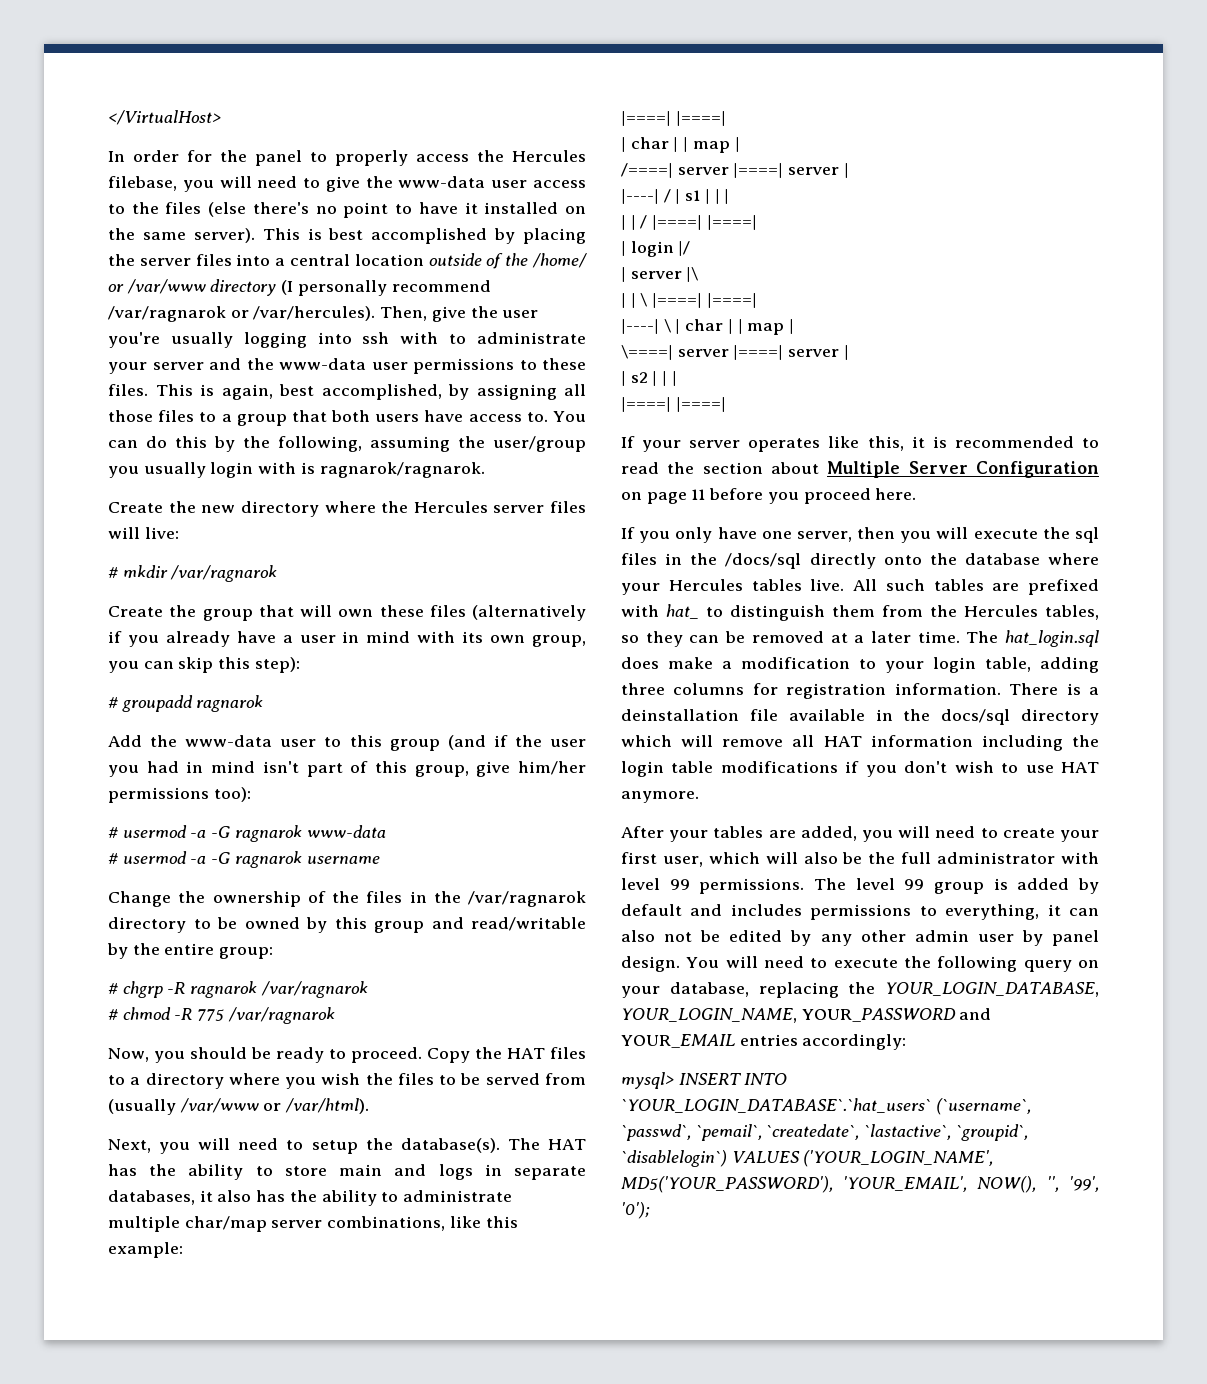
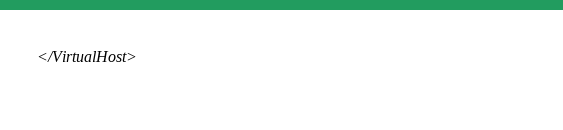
- In order for the panel to properly access the Hercules filebase, you will need to give the www-data user access to the files (else there's no point to have it installed on the same server). This is best accomplished by placing the server files into a central location outside of the /home/ or /var/www directory (I personally recommend /var/ragnarok or /var/hercules). Then, give the user you're usually logging into ssh with to administrate your server and the www-data user permissions to these files. This is again, best accomplished, by assigning all those files to a group that both users have access to. You can do this by the following, assuming the user/group you usually login with is ragnarok/ragnarok.
- Create the new directory where the Hercules server files will live:
- # mkdir /var/ragnarok
- Create the group that will own these files (alternatively if you already have a user in mind with its own group, you can skip this step):
- # groupadd ragnarok
- Add the www-data user to this group (and if the user you had in mind isn't part of this group, give him/her permissions too):
- # usermod -a -G ragnarok www-data
- # usermod -a -G ragnarok username
- Change the ownership of the files in the /var/ragnarok directory to be owned by this group and read/writable by the entire group:
- # chgrp -R ragnarok /var/ragnarok
- # chmod -R 775 /var/ragnarok
- Now, you should be ready to proceed. Copy the HAT files to a directory where you wish the files to be served from (usually /var/www or /var/html).
- Next, you will need to setup the database(s). The HAT has the ability to store main and logs in separate databases, it also has the ability to administrate multiple char/map server combinations, like this example:
- |====| |====|
- | char | | map |
- /====| server |====| server |
- |----| / | s1 | | |
- | | / |====| |====|
- | login |/
- | server |\
- | | \ |====| |====|
- |----| \ | char | | map |
- \====| server |====| server |
- | s2 | | |
- |====| |====|
- If your server operates like this, it is recommended to read the section about Multiple Server Configuration on page 11 before you proceed here.
- If you only have one server, then you will execute the sql files in the /docs/sql directly onto the database where your Hercules tables live. All such tables are prefixed with hat_ to distinguish them from the Hercules tables, so they can be removed at a later time. The hat_login.sql does make a modification to your login table, adding three columns for registration information. There is a deinstallation file available in the docs/sql directory which will remove all HAT information including the login table modifications if you don't wish to use HAT anymore.
- After your tables are added, you will need to create your first user, which will also be the full administrator with level 99 permissions. The level 99 group is added by default and includes permissions to everything, it can also not be edited by any other admin user by panel design. You will need to execute the following query on your database, replacing the YOUR_LOGIN_DATABASE, YOUR_LOGIN_NAME, YOUR_PASSWORD and YOUR_EMAIL entries accordingly:
- mysql> INSERT INTO `YOUR_LOGIN_DATABASE`.`hat_users` (`username`, `passwd`, `pemail`, `createdate`, `lastactive`, `groupid`, `disablelogin`) VALUES ('YOUR_LOGIN_NAME', MD5('YOUR_PASSWORD'), 'YOUR_EMAIL', NOW(), '', '99', '0');

